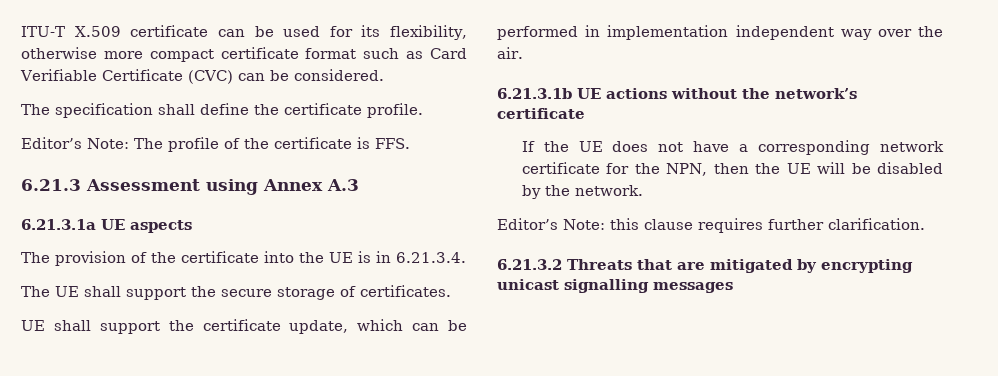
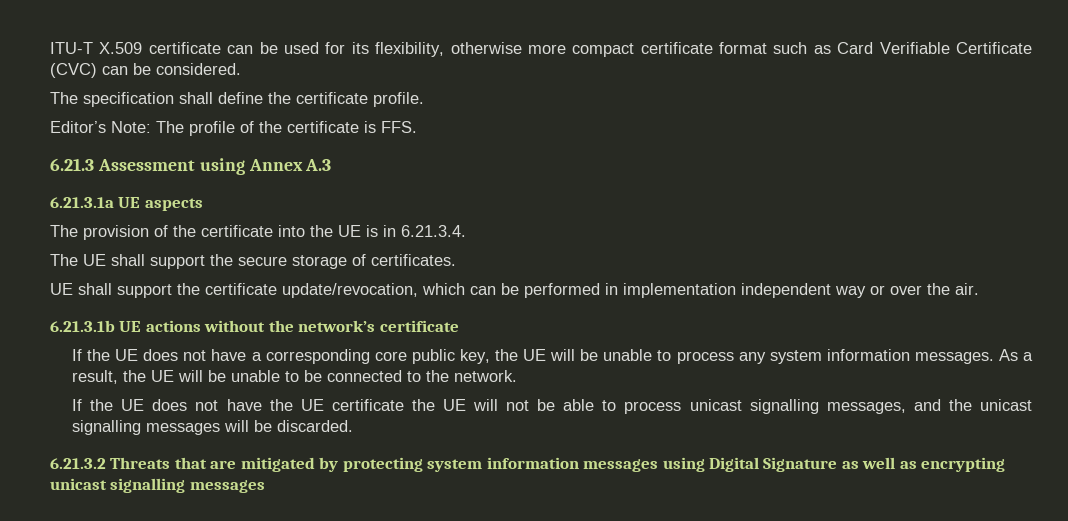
- UE shall support the certificate update, which can be performed in implementation independent way over the air.
+ UE shall support the certificate update/revocation, which can be performed in implementation independent way or over the air.
- If the UE does not have a corresponding network certificate for the NPN, then the UE will be disabled by the network.
- Editor’s Note: this clause requires further clarification.
+ If the UE does not have a corresponding core public key, the UE will be unable to process any system information messages. As a result, the UE will be unable to be connected to the network.
+ If the UE does not have the UE certificate the UE will not be able to process unicast signalling messages, and the unicast signalling messages will be discarded.
- 6.21.3.2 Threats that are mitigated by encrypting unicast signalling messages
+ 6.21.3.2 Threats that are mitigated by protecting system information messages using Digital Signature as well as encrypting unicast signalling messages

